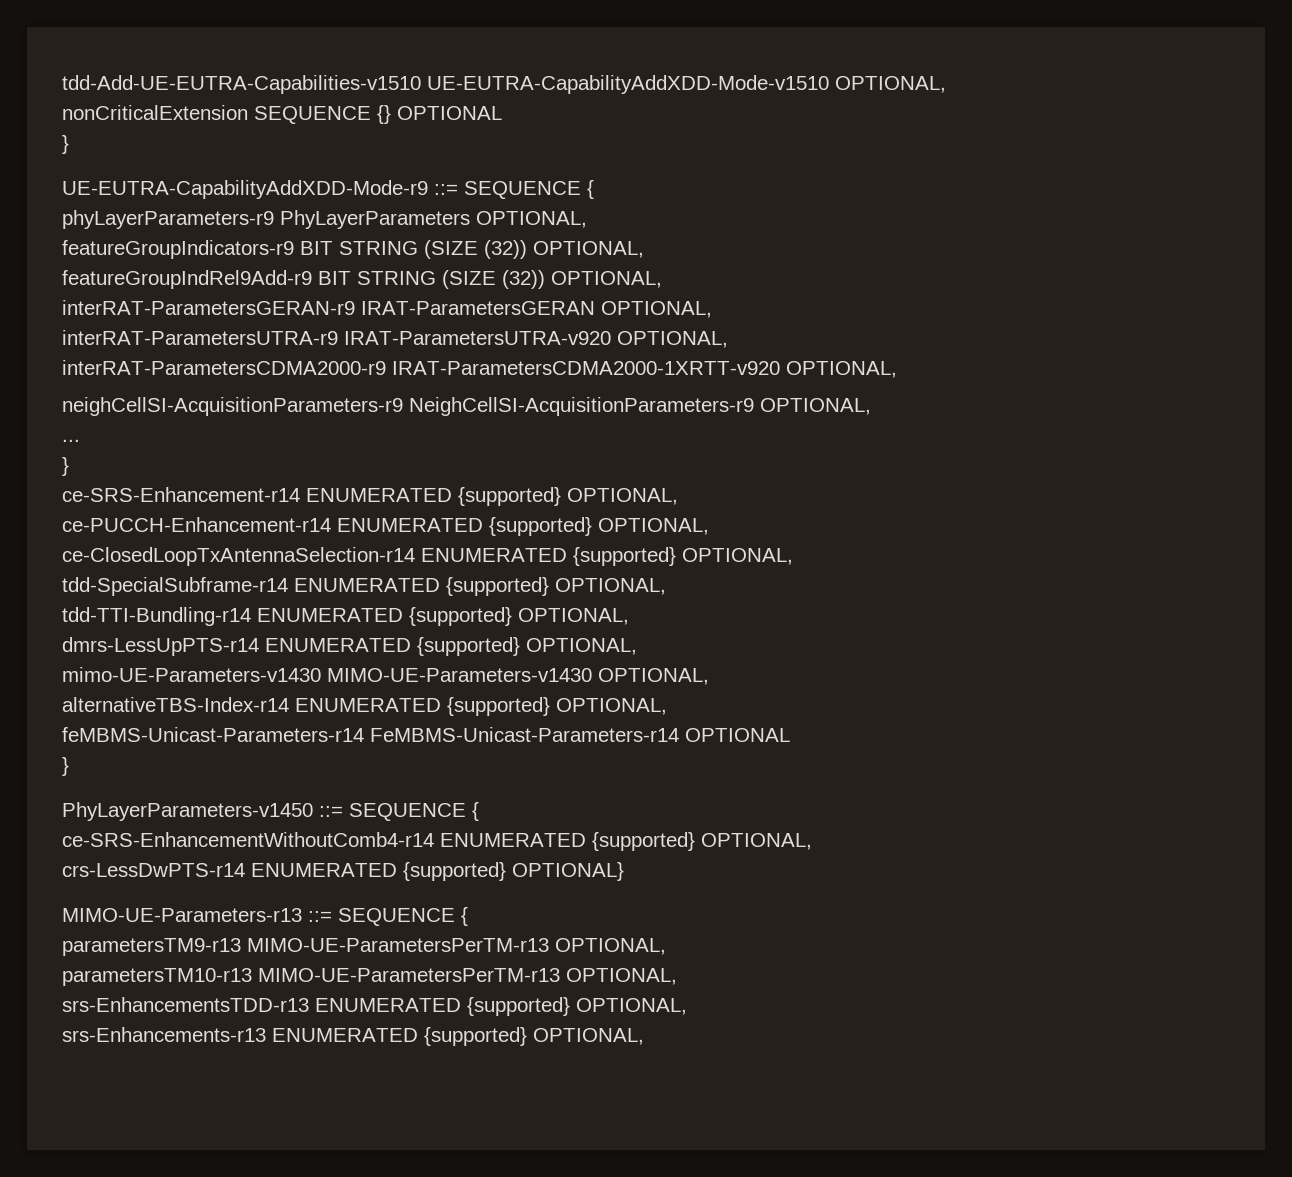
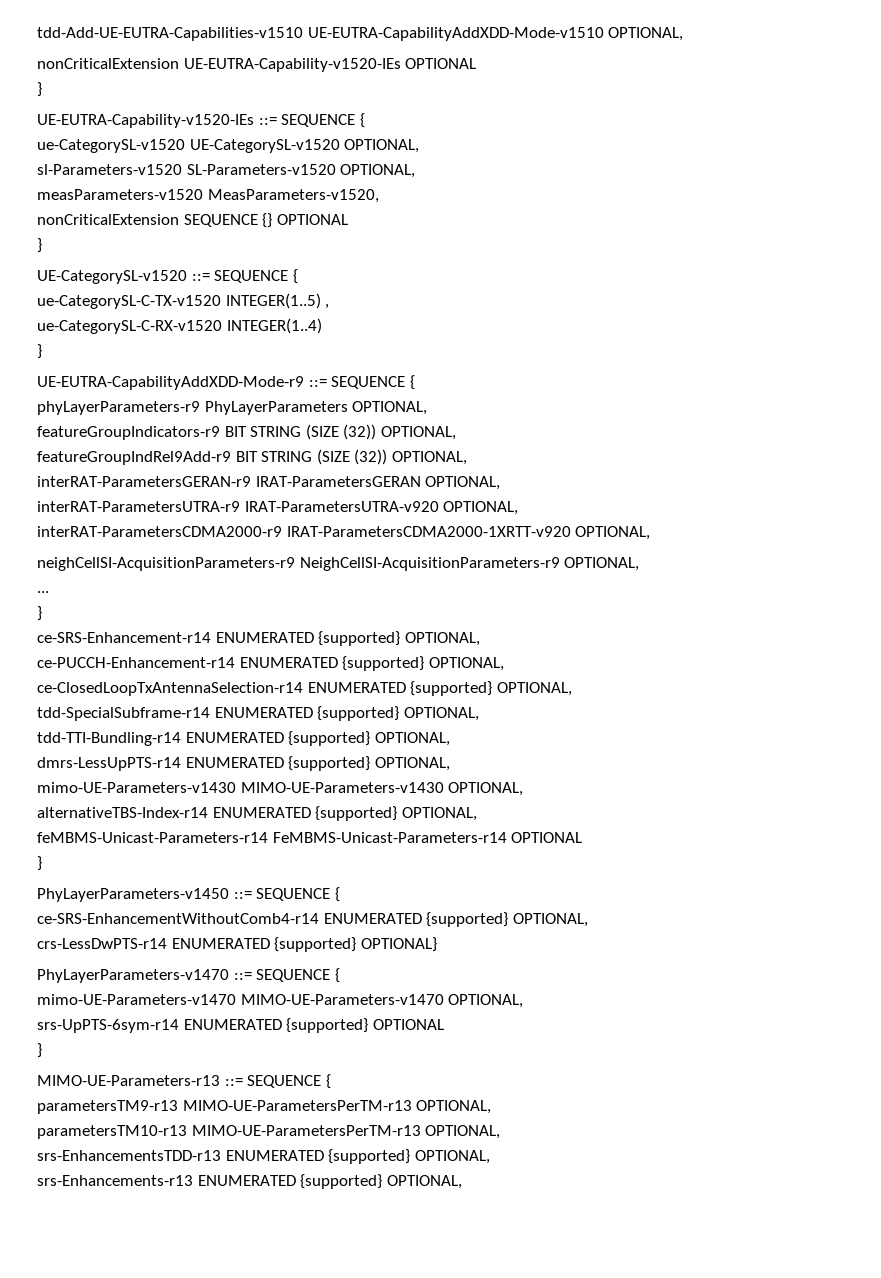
+ nonCriticalExtension UE-EUTRA-Capability-v1520-IEs OPTIONAL
+ }
+ UE-EUTRA-Capability-v1520-IEs ::= SEQUENCE {
+ ue-CategorySL-v1520 UE-CategorySL-v1520 OPTIONAL,
+ sl-Parameters-v1520 SL-Parameters-v1520 OPTIONAL,
+ measParameters-v1520 MeasParameters-v1520,
+ UE-CategorySL-v1520 ::= SEQUENCE {
+ ue-CategorySL-C-TX-v1520 INTEGER(1..5) ,
+ ue-CategorySL-C-RX-v1520 INTEGER(1..4)
+ }
+ PhyLayerParameters-v1470 ::= SEQUENCE {
+ mimo-UE-Parameters-v1470 MIMO-UE-Parameters-v1470 OPTIONAL,
+ srs-UpPTS-6sym-r14 ENUMERATED {supported} OPTIONAL
+ }

